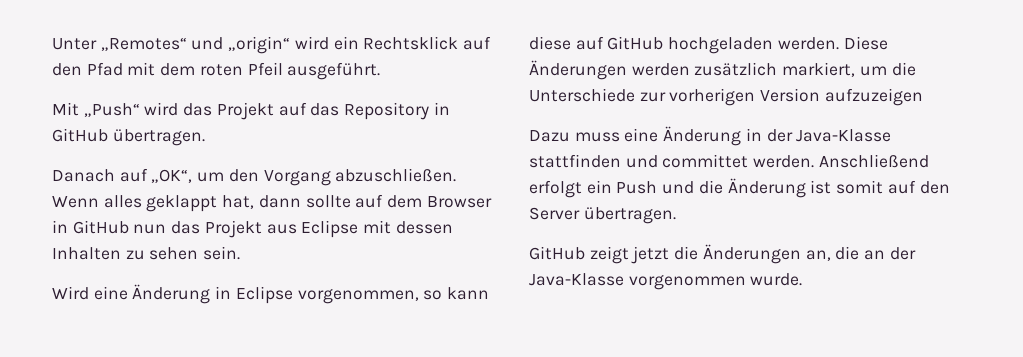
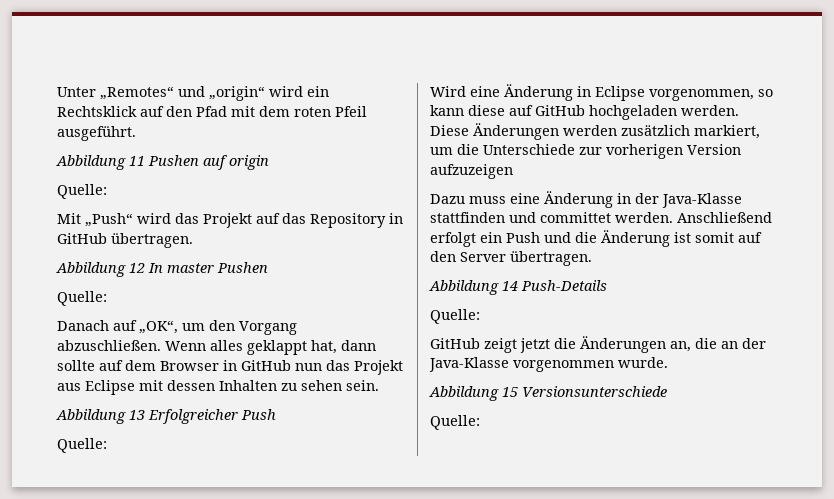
+ Abbildung 11 Pushen auf origin
+ Quelle:
+ Abbildung 12 In master Pushen
+ Quelle:
+ Abbildung 13 Erfolgreicher Push
+ Quelle:
+ Abbildung 14 Push-Details
+ Quelle:
+ Abbildung 15 Versionsunterschiede
+ Quelle:

